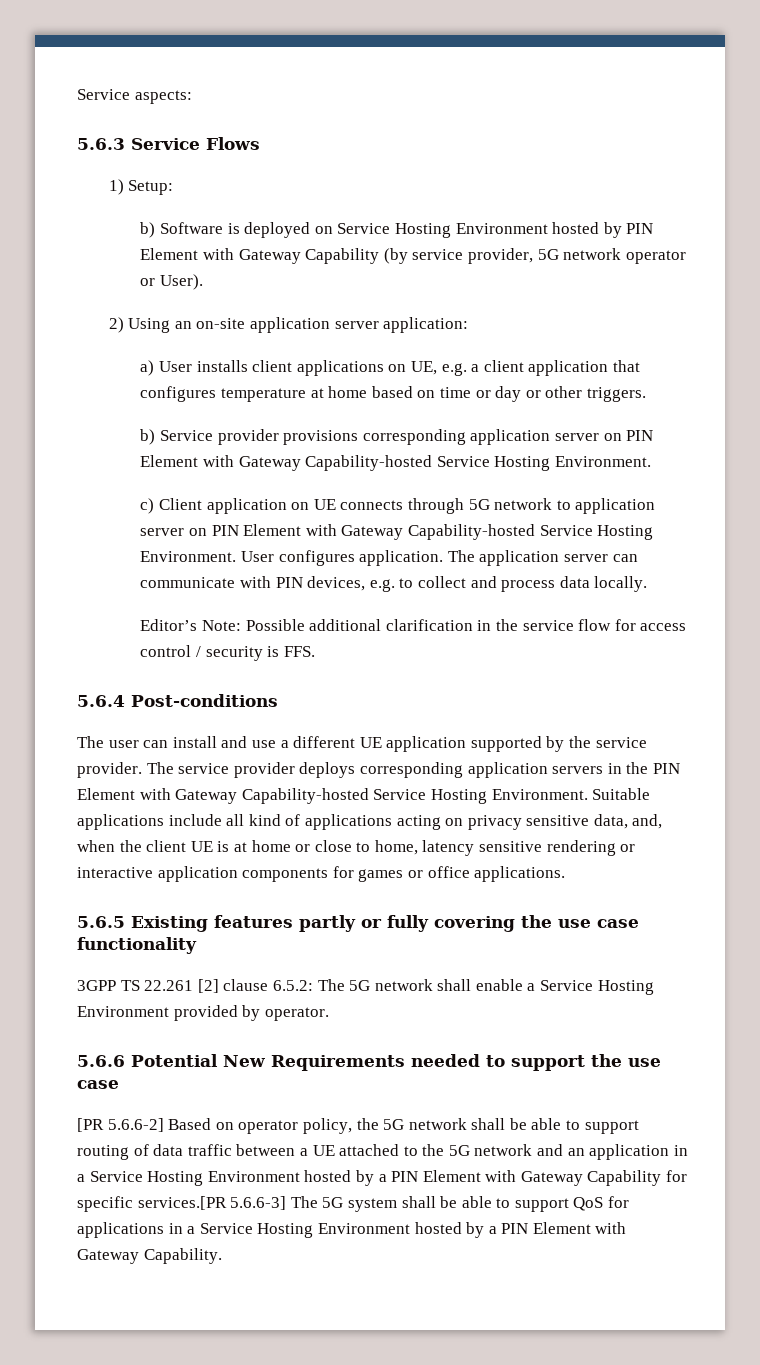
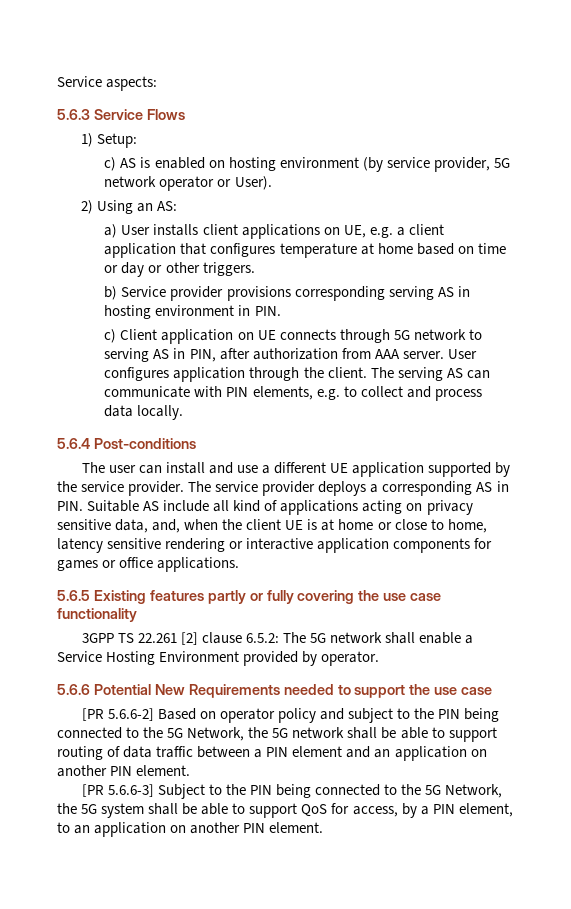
- b) Software is deployed on Service Hosting Environment hosted by PIN Element with Gateway Capability (by service provider, 5G network operator or User).
+ c) AS is enabled on hosting environment (by service provider, 5G network operator or User).
- 2) Using an on-site application server application:
+ 2) Using an AS:
- b) Service provider provisions corresponding application server on PIN Element with Gateway Capability-hosted Service Hosting Environment.
+ b) Service provider provisions corresponding serving AS in hosting environment in PIN.
- c) Client application on UE connects through 5G network to application server on PIN Element with Gateway Capability-hosted Service Hosting Environment. User configures application. The application server can communicate with PIN devices, e.g. to collect and process data locally.
+ c) Client application on UE connects through 5G network to serving AS in PIN, after authorization from AAA server. User configures application through the client. The serving AS can communicate with PIN elements, e.g. to collect and process data locally.
- Editor’s Note: Possible additional clarification in the service flow for access control / security is FFS.
- The service provider deploys corresponding application servers in the PIN Element with Gateway Capability-hosted Service Hosting Environment. Suitable applications include all kind of applications acting on privacy sensitive data, and, when the client UE is at home or close to home, latency sensitive rendering or interactive application components for games or office applications.
+ The service provider deploys a corresponding AS in PIN. Suitable AS include all kind of applications acting on privacy sensitive data, and, when the client UE is at home or close to home, latency sensitive rendering or interactive application components for games or office applications.
- [PR 5.6.6-2] Based on operator policy, the 5G network shall be able to support routing of data traffic between a UE attached to the 5G network and an application in a Service Hosting Environment hosted by a PIN Element with Gateway Capability for specific services.[PR 5.6.6-3] The 5G system shall be able to support QoS for applications in a Service Hosting Environment hosted by a PIN Element with Gateway Capability.
+ [PR 5.6.6-2] Based on operator policy and subject to the PIN being connected to the 5G Network, the 5G network shall be able to support routing of data traffic between a PIN element and an application on another PIN element.
+ [PR 5.6.6-3] Subject to the PIN being connected to the 5G Network, the 5G system shall be able to support QoS for access, by a PIN element, to an application on another PIN element.

